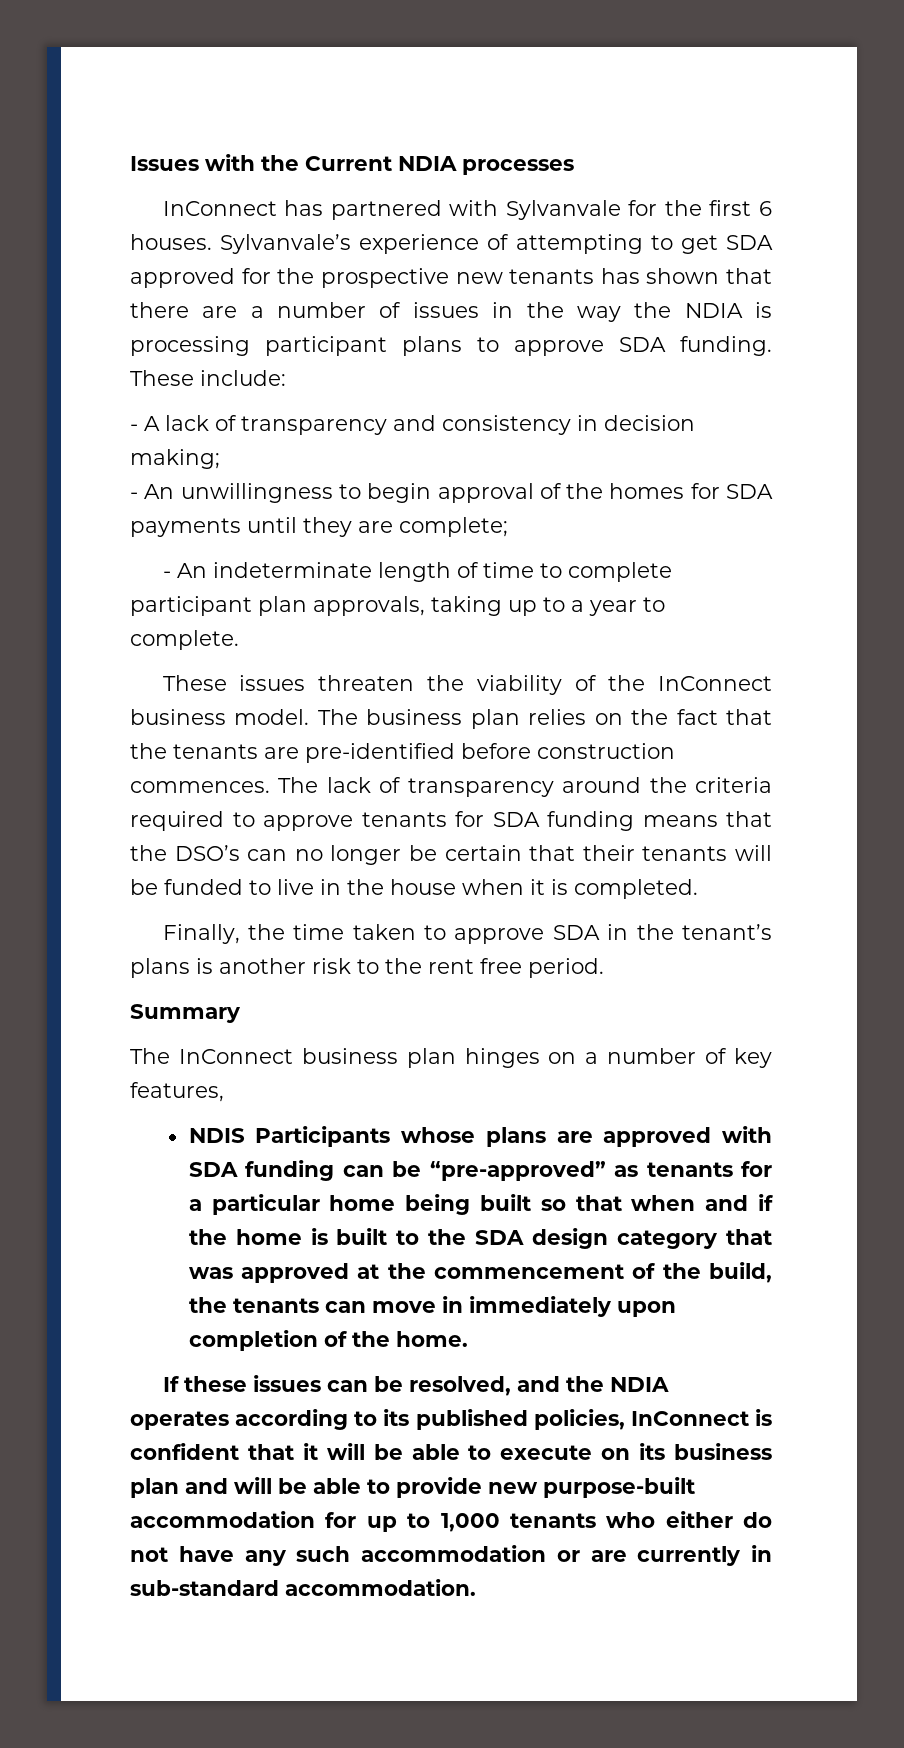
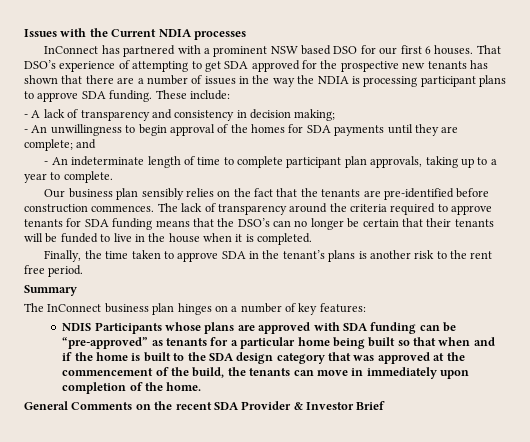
- InConnect has partnered with Sylvanvale for the first 6 houses.
+ InConnect has partnered with a prominent NSW based DSO for our first 6 houses.
- Sylvanvale’s experience of attempting to get SDA approved for the prospective new tenants has shown that there are a number of issues in the way the NDIA is processing participant plans to approve SDA funding.
+ That DSO’s experience of attempting to get SDA approved for the prospective new tenants has shown that there are a number of issues in the way the NDIA is processing participant plans to approve SDA funding.
- - An unwillingness to begin approval of the homes for SDA payments until they are complete;
+ - An unwillingness to begin approval of the homes for SDA payments until they are complete; and
- These issues threaten the viability of the InConnect business model. The business plan relies on the fact that the tenants are pre-identified before construction commences.
+ Our business plan sensibly relies on the fact that the tenants are pre-identified before construction commences.
- The InConnect business plan hinges on a number of key features,
+ The InConnect business plan hinges on a number of key features:
- If these issues can be resolved, and the NDIA operates according to its published policies, InConnect is confident that it will be able to execute on its business plan and will be able to provide new purpose-built accommodation for up to 1,000 tenants who either do not have any such accommodation or are currently in sub-standard accommodation.
+ General Comments on the recent SDA Provider & Investor Brief

